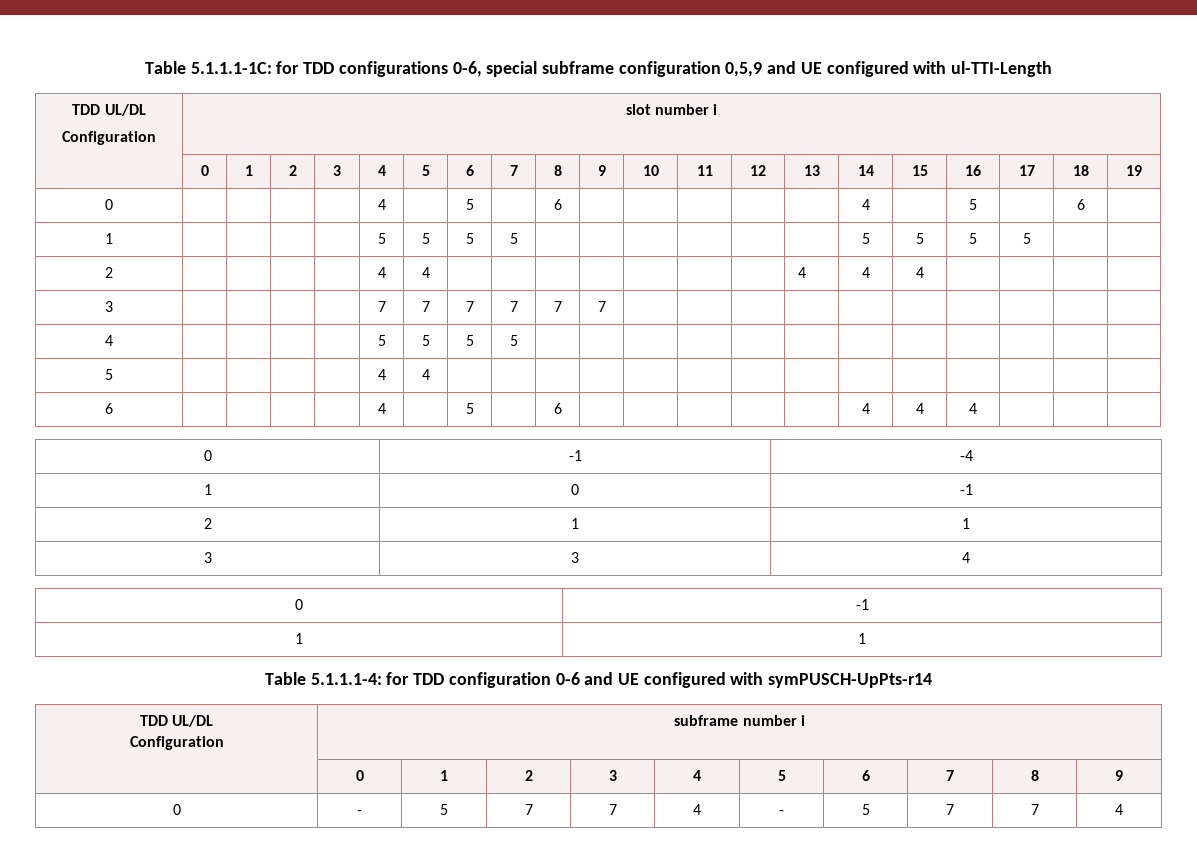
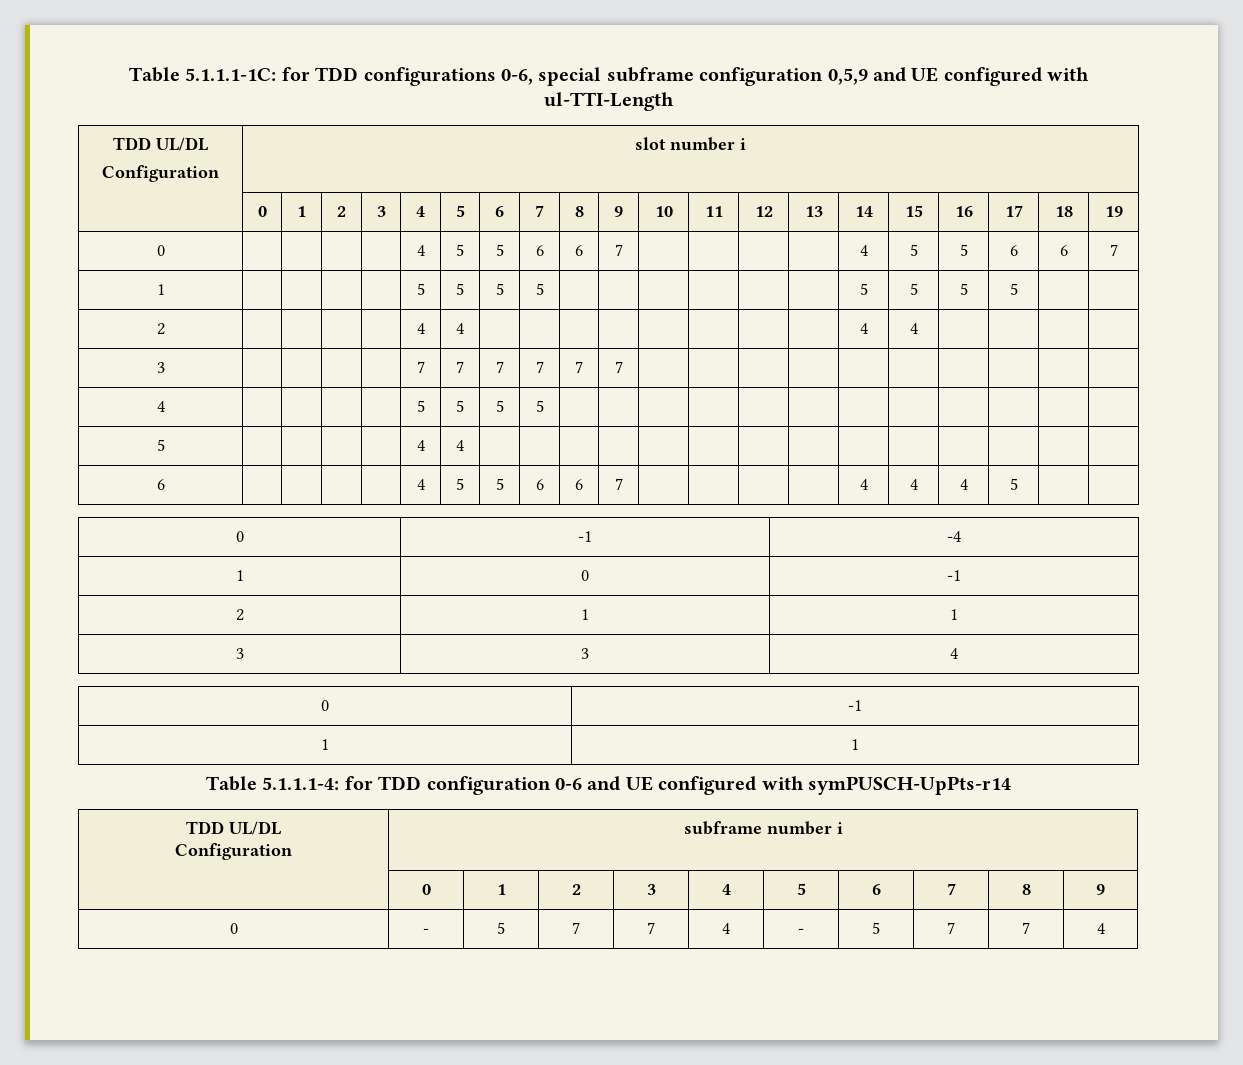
- 0 | | | | | 4 | | 5 | | 6 | | | | | | 4 | | 5 | | 6 |
+ 0 | | | | | 4 | 5 | 5 | 6 | 6 | 7 | | | | | 4 | 5 | 5 | 6 | 6 | 7
- 2 | | | | | 4 | 4 | | | | | | | | 4 | 4 | 4 | | | |
+ 2 | | | | | 4 | 4 | | | | | | | | | 4 | 4 | | | |
- 6 | | | | | 4 | | 5 | | 6 | | | | | | 4 | 4 | 4 | | |
+ 6 | | | | | 4 | 5 | 5 | 6 | 6 | 7 | | | | | 4 | 4 | 4 | 5 | |

